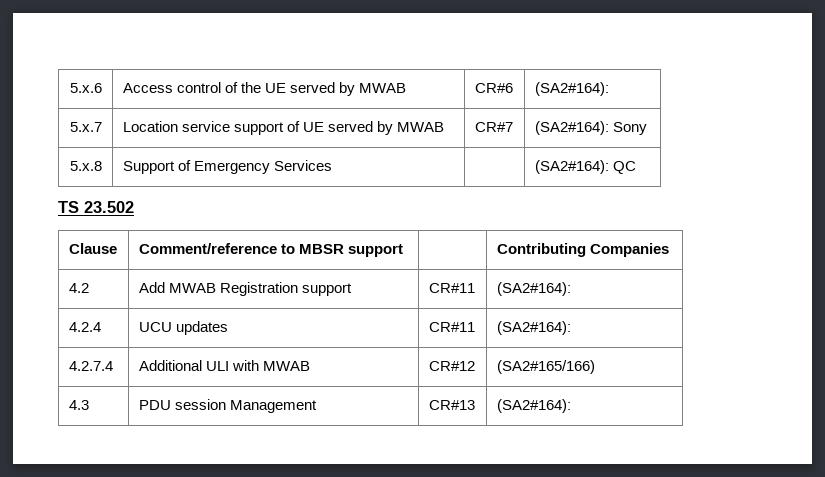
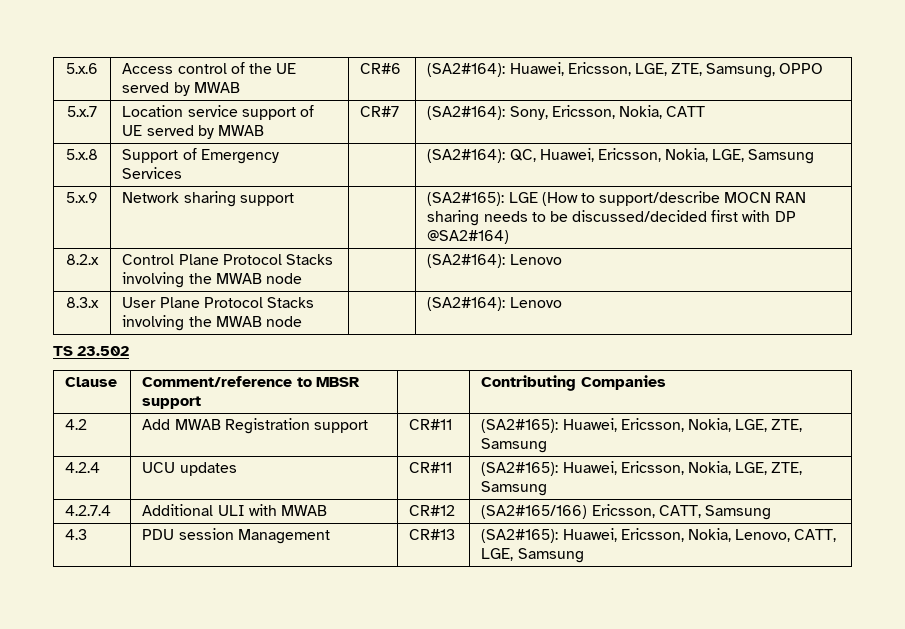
- 5.x.6 | Access control of the UE served by MWAB | CR#6 | (SA2#164):
+ 5.x.6 | Access control of the UE served by MWAB | CR#6 | (SA2#164): Huawei, Ericsson, LGE, ZTE, Samsung, OPPO
- 5.x.7 | Location service support of UE served by MWAB | CR#7 | (SA2#164): Sony
+ 5.x.7 | Location service support of UE served by MWAB | CR#7 | (SA2#164): Sony, Ericsson, Nokia, CATT
- 5.x.8 | Support of Emergency Services | | (SA2#164): QC
+ 5.x.8 | Support of Emergency Services | | (SA2#164): QC, Huawei, Ericsson, Nokia, LGE, Samsung
+ 5.x.9 | Network sharing support | | (SA2#165): LGE (How to support/describe MOCN RAN sharing needs to be discussed/decided first with DP @SA2#164)
+ 8.2.x | Control Plane Protocol Stacks involving the MWAB node | | (SA2#164): Lenovo
+ 8.3.x | User Plane Protocol Stacks involving the MWAB node | | (SA2#164): Lenovo
- 4.2 | Add MWAB Registration support | CR#11 | (SA2#164):
- 4.2.4 | UCU updates | CR#11 | (SA2#164):
+ 4.2 | Add MWAB Registration support | CR#11 | (SA2#165): Huawei, Ericsson, Nokia, LGE, ZTE, Samsung
+ 4.2.4 | UCU updates | CR#11 | (SA2#165): Huawei, Ericsson, Nokia, LGE, ZTE, Samsung
- 4.2.7.4 | Additional ULI with MWAB | CR#12 | (SA2#165/166)
+ 4.2.7.4 | Additional ULI with MWAB | CR#12 | (SA2#165/166) Ericsson, CATT, Samsung
- 4.3 | PDU session Management | CR#13 | (SA2#164):
+ 4.3 | PDU session Management | CR#13 | (SA2#165): Huawei, Ericsson, Nokia, Lenovo, CATT, LGE, Samsung

